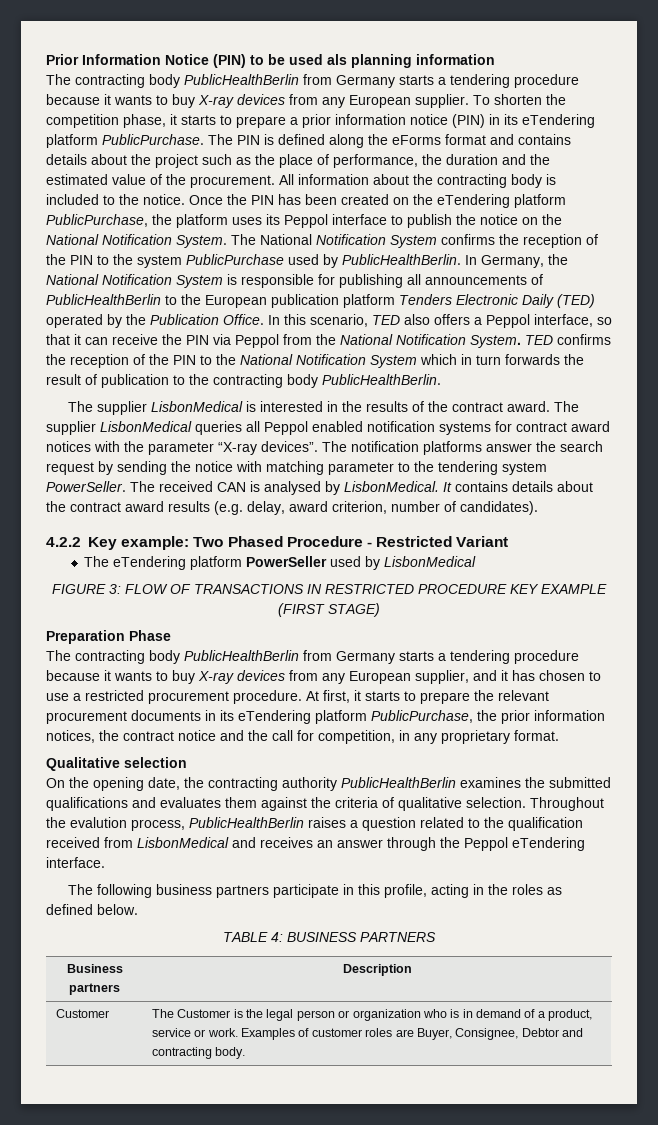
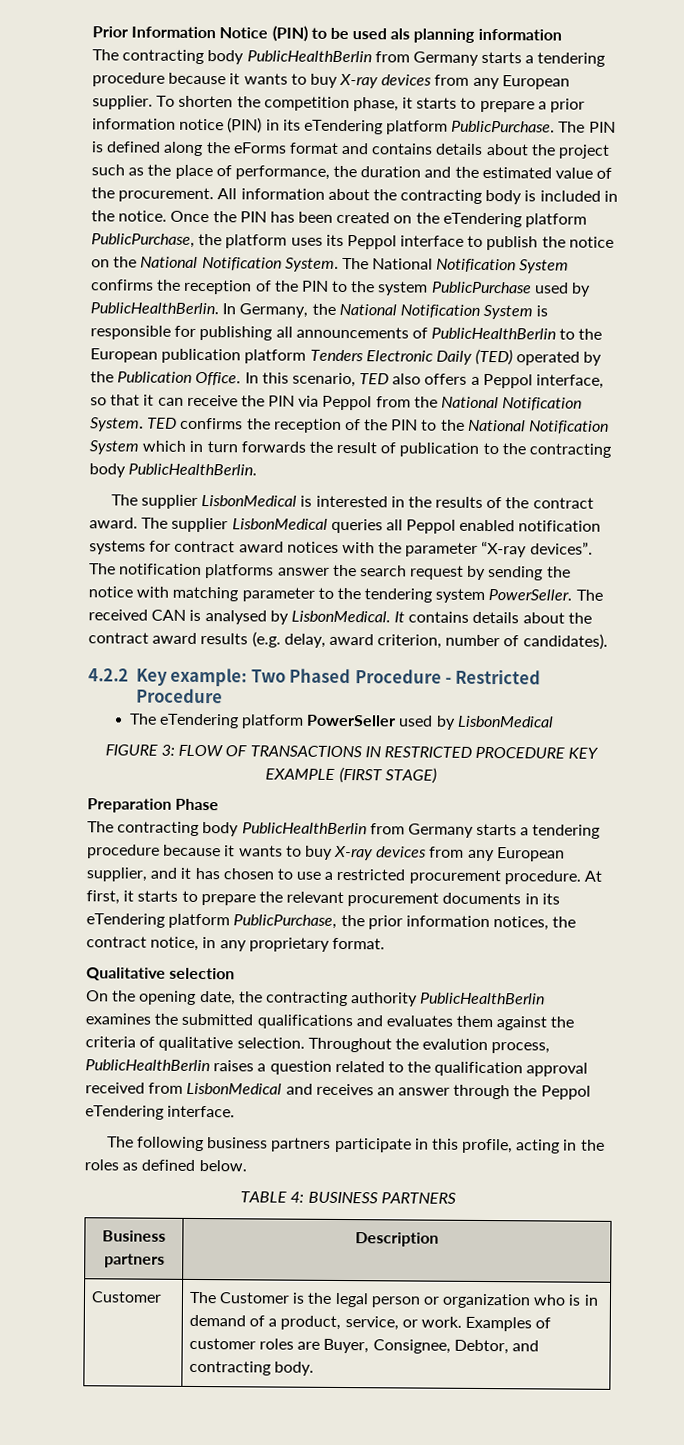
- All information about the contracting body is included to the notice.
+ All information about the contracting body is included in the notice.
- 4.2.2 Key example: Two Phased Procedure - Restricted Variant
+ 4.2.2 Key example: Two Phased Procedure - Restricted Procedure
- At first, it starts to prepare the relevant procurement documents in its eTendering platform PublicPurchase, the prior information notices, the contract notice and the call for competition, in any proprietary format.
+ At first, it starts to prepare the relevant procurement documents in its eTendering platform PublicPurchase, the prior information notices, the contract notice, in any proprietary format.
- Throughout the evalution process, PublicHealthBerlin raises a question related to the qualification received from LisbonMedical and receives an answer through the Peppol eTendering interface.
+ Throughout the evalution process, PublicHealthBerlin raises a question related to the qualification approval received from LisbonMedical and receives an answer through the Peppol eTendering interface.
- Customer | The Customer is the legal person or organization who is in demand of a product, service or work. Examples of customer roles are Buyer, Consignee, Debtor and contracting body.
+ Customer | The Customer is the legal person or organization who is in demand of a product, service, or work. Examples of customer roles are Buyer, Consignee, Debtor, and contracting body.

